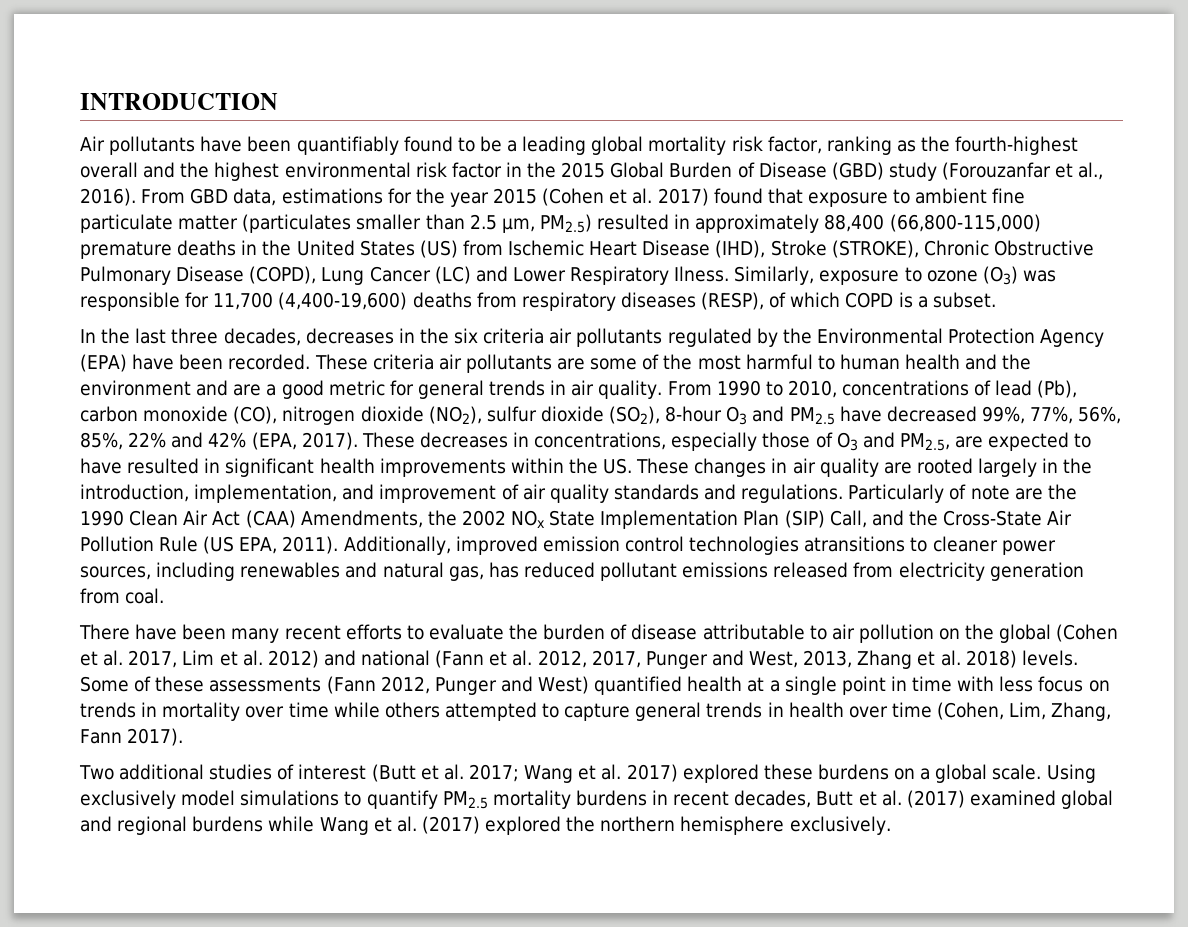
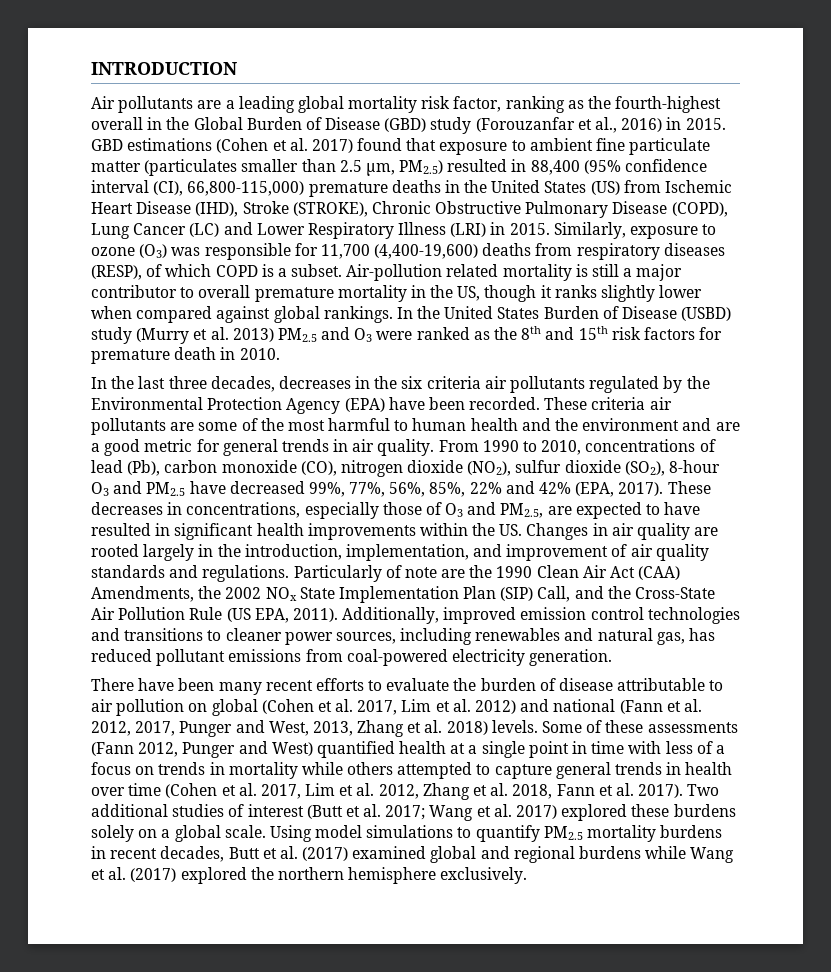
- Air pollutants have been quantifiably found to be a leading global mortality risk factor, ranking as the fourth-highest overall and the highest environmental risk factor in the 2015 Global Burden of Disease (GBD) study (Forouzanfar et al., 2016). From GBD data, estimations for the year 2015 (Cohen et al. 2017) found that exposure to ambient fine particulate matter (particulates smaller than 2.5 μm, PM2.5) resulted in approximately 88,400 (66,800-115,000) premature deaths in the United States (US) from Ischemic Heart Disease (IHD), Stroke (STROKE), Chronic Obstructive Pulmonary Disease (COPD), Lung Cancer (LC) and Lower Respiratory Ilness.
+ Air pollutants are a leading global mortality risk factor, ranking as the fourth-highest overall in the Global Burden of Disease (GBD) study (Forouzanfar et al., 2016) in 2015. GBD estimations (Cohen et al. 2017) found that exposure to ambient fine particulate matter (particulates smaller than 2.5 μm, PM2.5) resulted in 88,400 (95% confidence interval (CI), 66,800-115,000) premature deaths in the United States (US) from Ischemic Heart Disease (IHD), Stroke (STROKE), Chronic Obstructive Pulmonary Disease (COPD), Lung Cancer (LC) and Lower Respiratory Illness (LRI) in 2015.
+ Air-pollution related mortality is still a major contributor to overall premature mortality in the US, though it ranks slightly lower when compared against global rankings. In the United States Burden of Disease (USBD) study (Murry et al. 2013) PM2.5 and O3 were ranked as the 8th and 15th risk factors for premature death in 2010.
- These decreases in concentrations, especially those of O3 and PM2.5, are expected to have resulted in significant health improvements within the US. These changes in air quality are rooted largely in the introduction, implementation, and improvement of air quality standards and regulations.
+ These decreases in concentrations, especially those of O3 and PM2.5, are expected to have resulted in significant health improvements within the US. Changes in air quality are rooted largely in the introduction, implementation, and improvement of air quality standards and regulations.
- Additionally, improved emission control technologies atransitions to cleaner power sources, including renewables and natural gas, has reduced pollutant emissions released from electricity generation from coal.
+ Additionally, improved emission control technologies and transitions to cleaner power sources, including renewables and natural gas, has reduced pollutant emissions from coal-powered electricity generation.
- There have been many recent efforts to evaluate the burden of disease attributable to air pollution on the global (Cohen et al. 2017, Lim et al. 2012) and national (Fann et al. 2012, 2017, Punger and West, 2013, Zhang et al. 2018) levels.
+ There have been many recent efforts to evaluate the burden of disease attributable to air pollution on global (Cohen et al. 2017, Lim et al. 2012) and national (Fann et al. 2012, 2017, Punger and West, 2013, Zhang et al. 2018) levels.
- Some of these assessments (Fann 2012, Punger and West) quantified health at a single point in time with less focus on trends in mortality over time while others attempted to capture general trends in health over time (Cohen, Lim, Zhang, Fann 2017).
- Two additional studies of interest (Butt et al. 2017; Wang et al. 2017) explored these burdens on a global scale.
+ Some of these assessments (Fann 2012, Punger and West) quantified health at a single point in time with less of a focus on trends in mortality while others attempted to capture general trends in health over time (Cohen et al. 2017, Lim et al. 2012, Zhang et al. 2018, Fann et al. 2017). Two additional studies of interest (Butt et al. 2017; Wang et al. 2017) explored these burdens solely on a global scale.
- Using exclusively model simulations to quantify PM2.5 mortality burdens in recent decades, Butt et al. (2017) examined global and regional burdens while Wang et al. (2017) explored the northern hemisphere exclusively.
+ Using model simulations to quantify PM2.5 mortality burdens in recent decades, Butt et al. (2017) examined global and regional burdens while Wang et al. (2017) explored the northern hemisphere exclusively.

